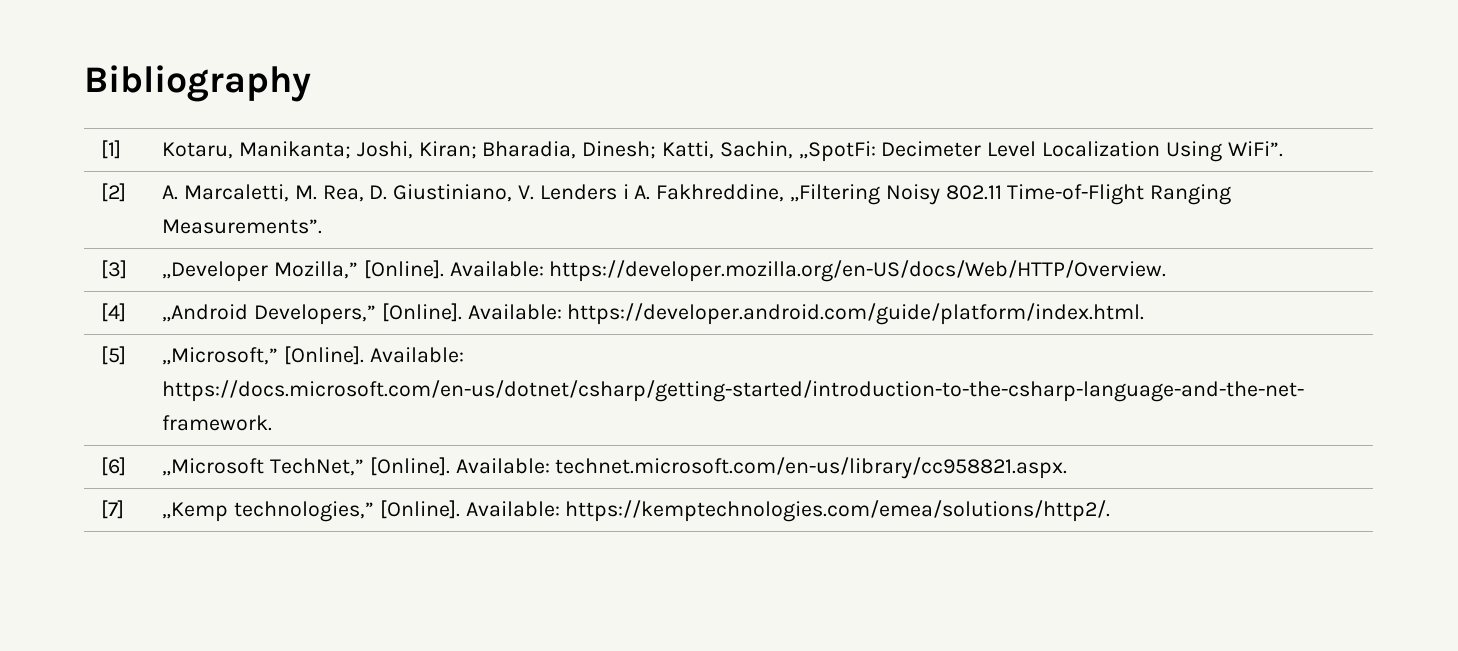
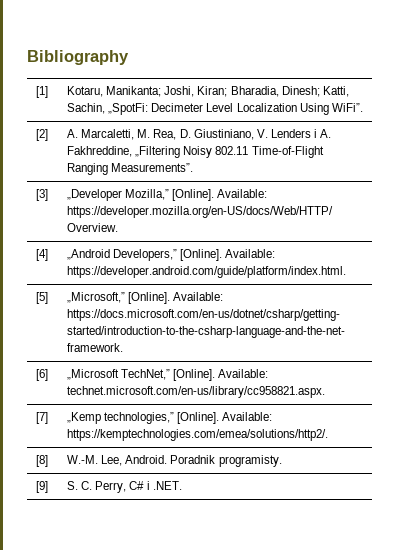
+ [8] | W.-M. Lee, Android. Poradnik programisty.
+ [9] | S. C. Perry, C# i .NET.

